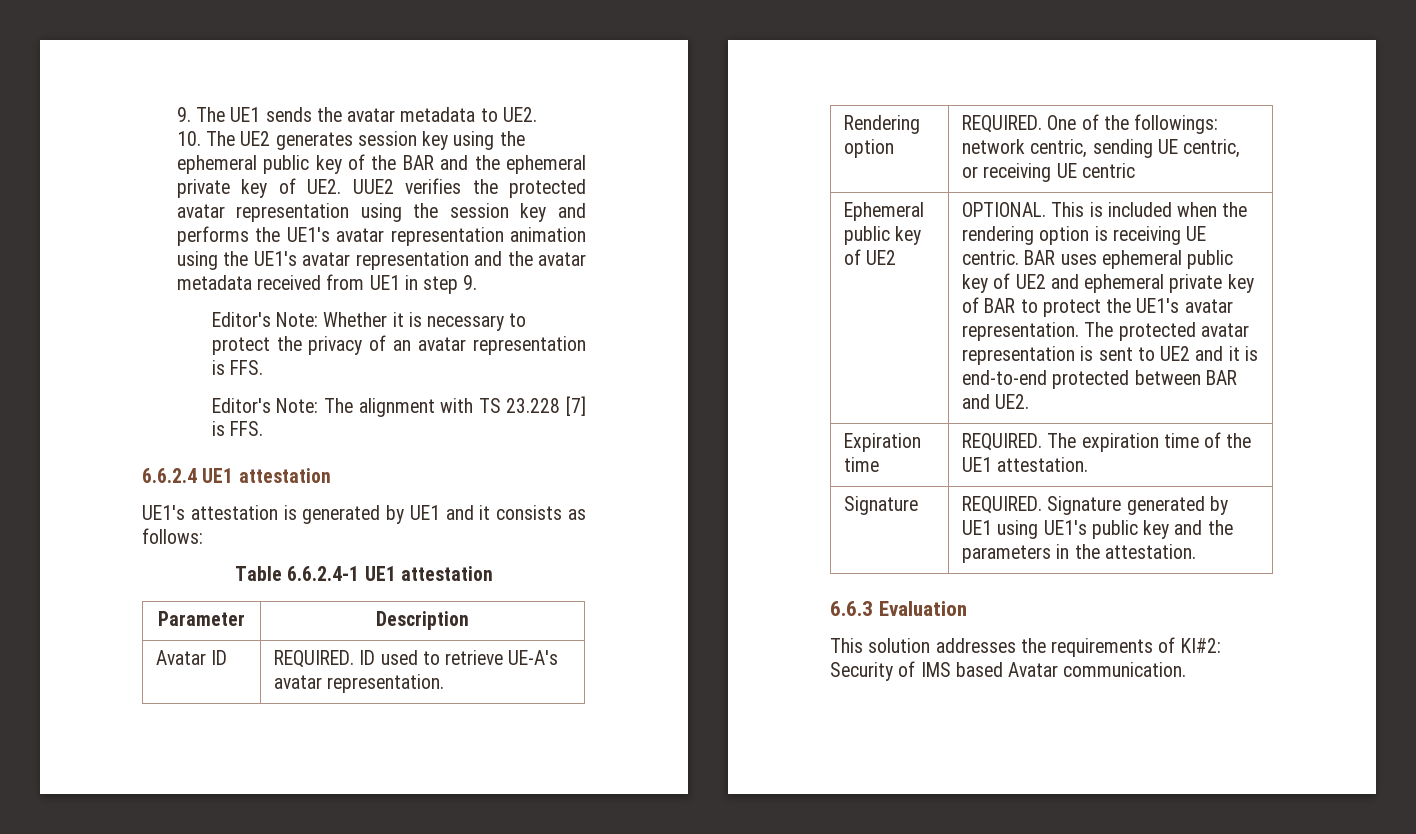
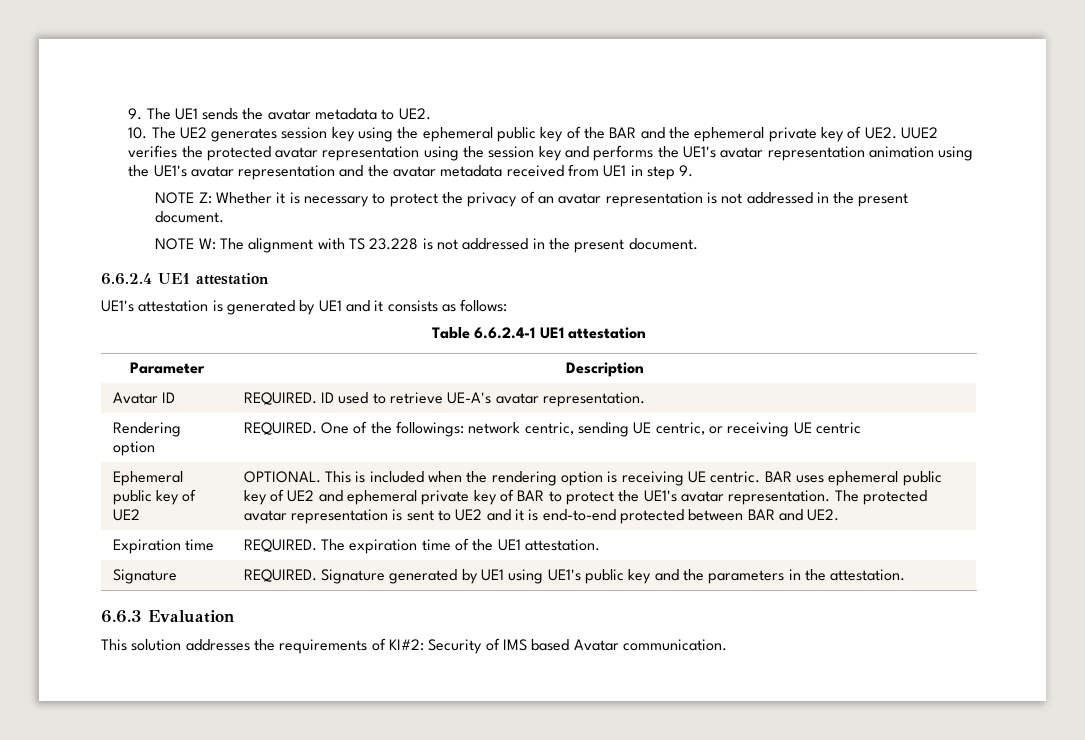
- Editor's Note: Whether it is necessary to protect the privacy of an avatar representation is FFS.
- Editor's Note: The alignment with TS 23.228 [7] is FFS.
+ NOTE Z: Whether it is necessary to protect the privacy of an avatar representation is not addressed in the present document.
+ NOTE W: The alignment with TS 23.228 is not addressed in the present document.

